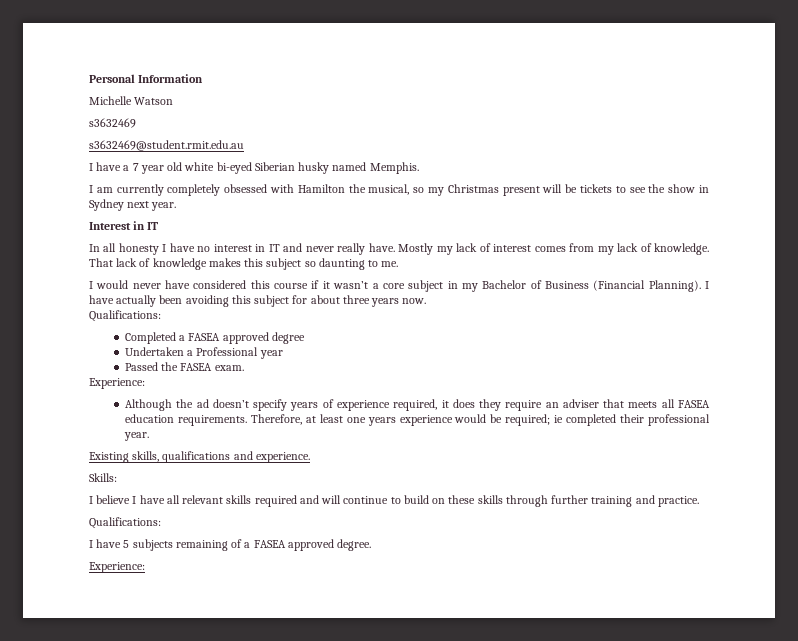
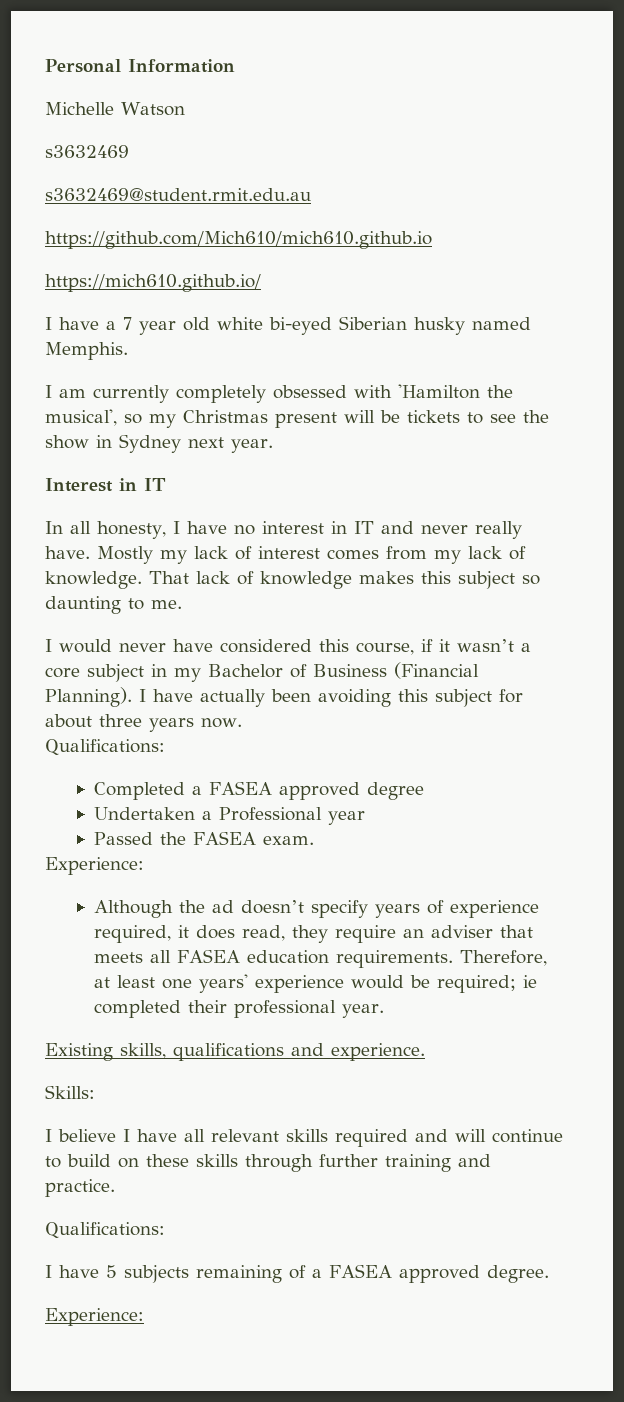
+ https://github.com/Mich610/mich610.github.io
+ https://mich610.github.io/
- I am currently completely obsessed with Hamilton the musical, so my Christmas present will be tickets to see the show in Sydney next year.
+ I am currently completely obsessed with 'Hamilton the musical', so my Christmas present will be tickets to see the show in Sydney next year.
- In all honesty I have no interest in IT and never really have.
+ In all honesty, I have no interest in IT and never really have.
- I would never have considered this course if it wasn’t a core subject in my Bachelor of Business (Financial Planning).
+ I would never have considered this course, if it wasn’t a core subject in my Bachelor of Business (Financial Planning).
- Although the ad doesn’t specify years of experience required, it does they require an adviser that meets all FASEA education requirements.
+ Although the ad doesn’t specify years of experience required, it does read, they require an adviser that meets all FASEA education requirements.
- Therefore, at least one years experience would be required; ie completed their professional year.
+ Therefore, at least one years' experience would be required; ie completed their professional year.

